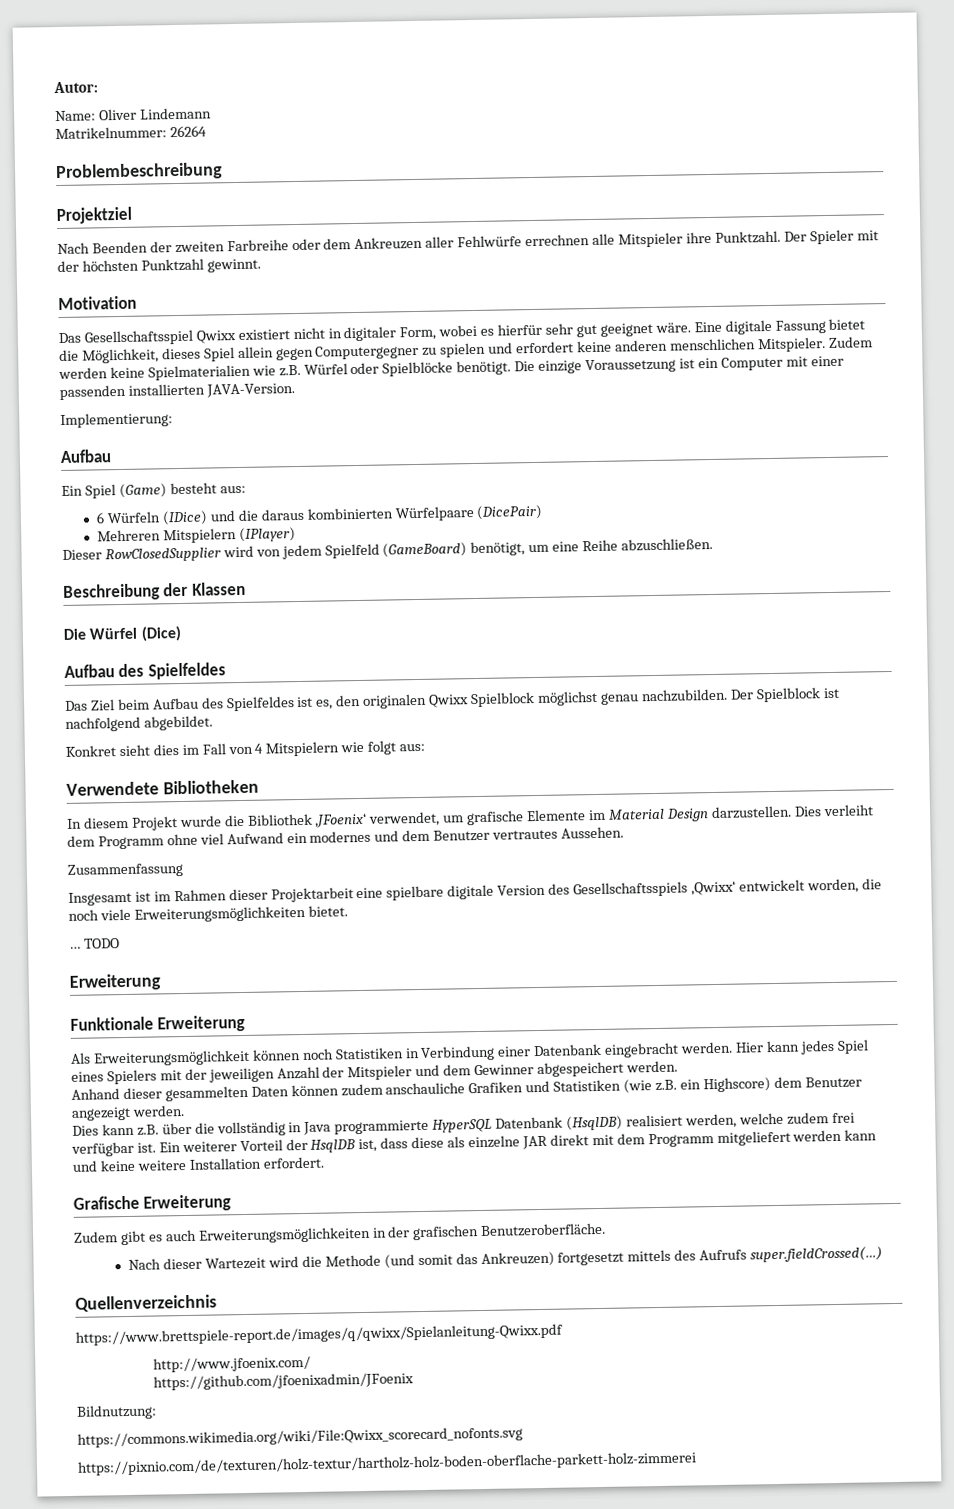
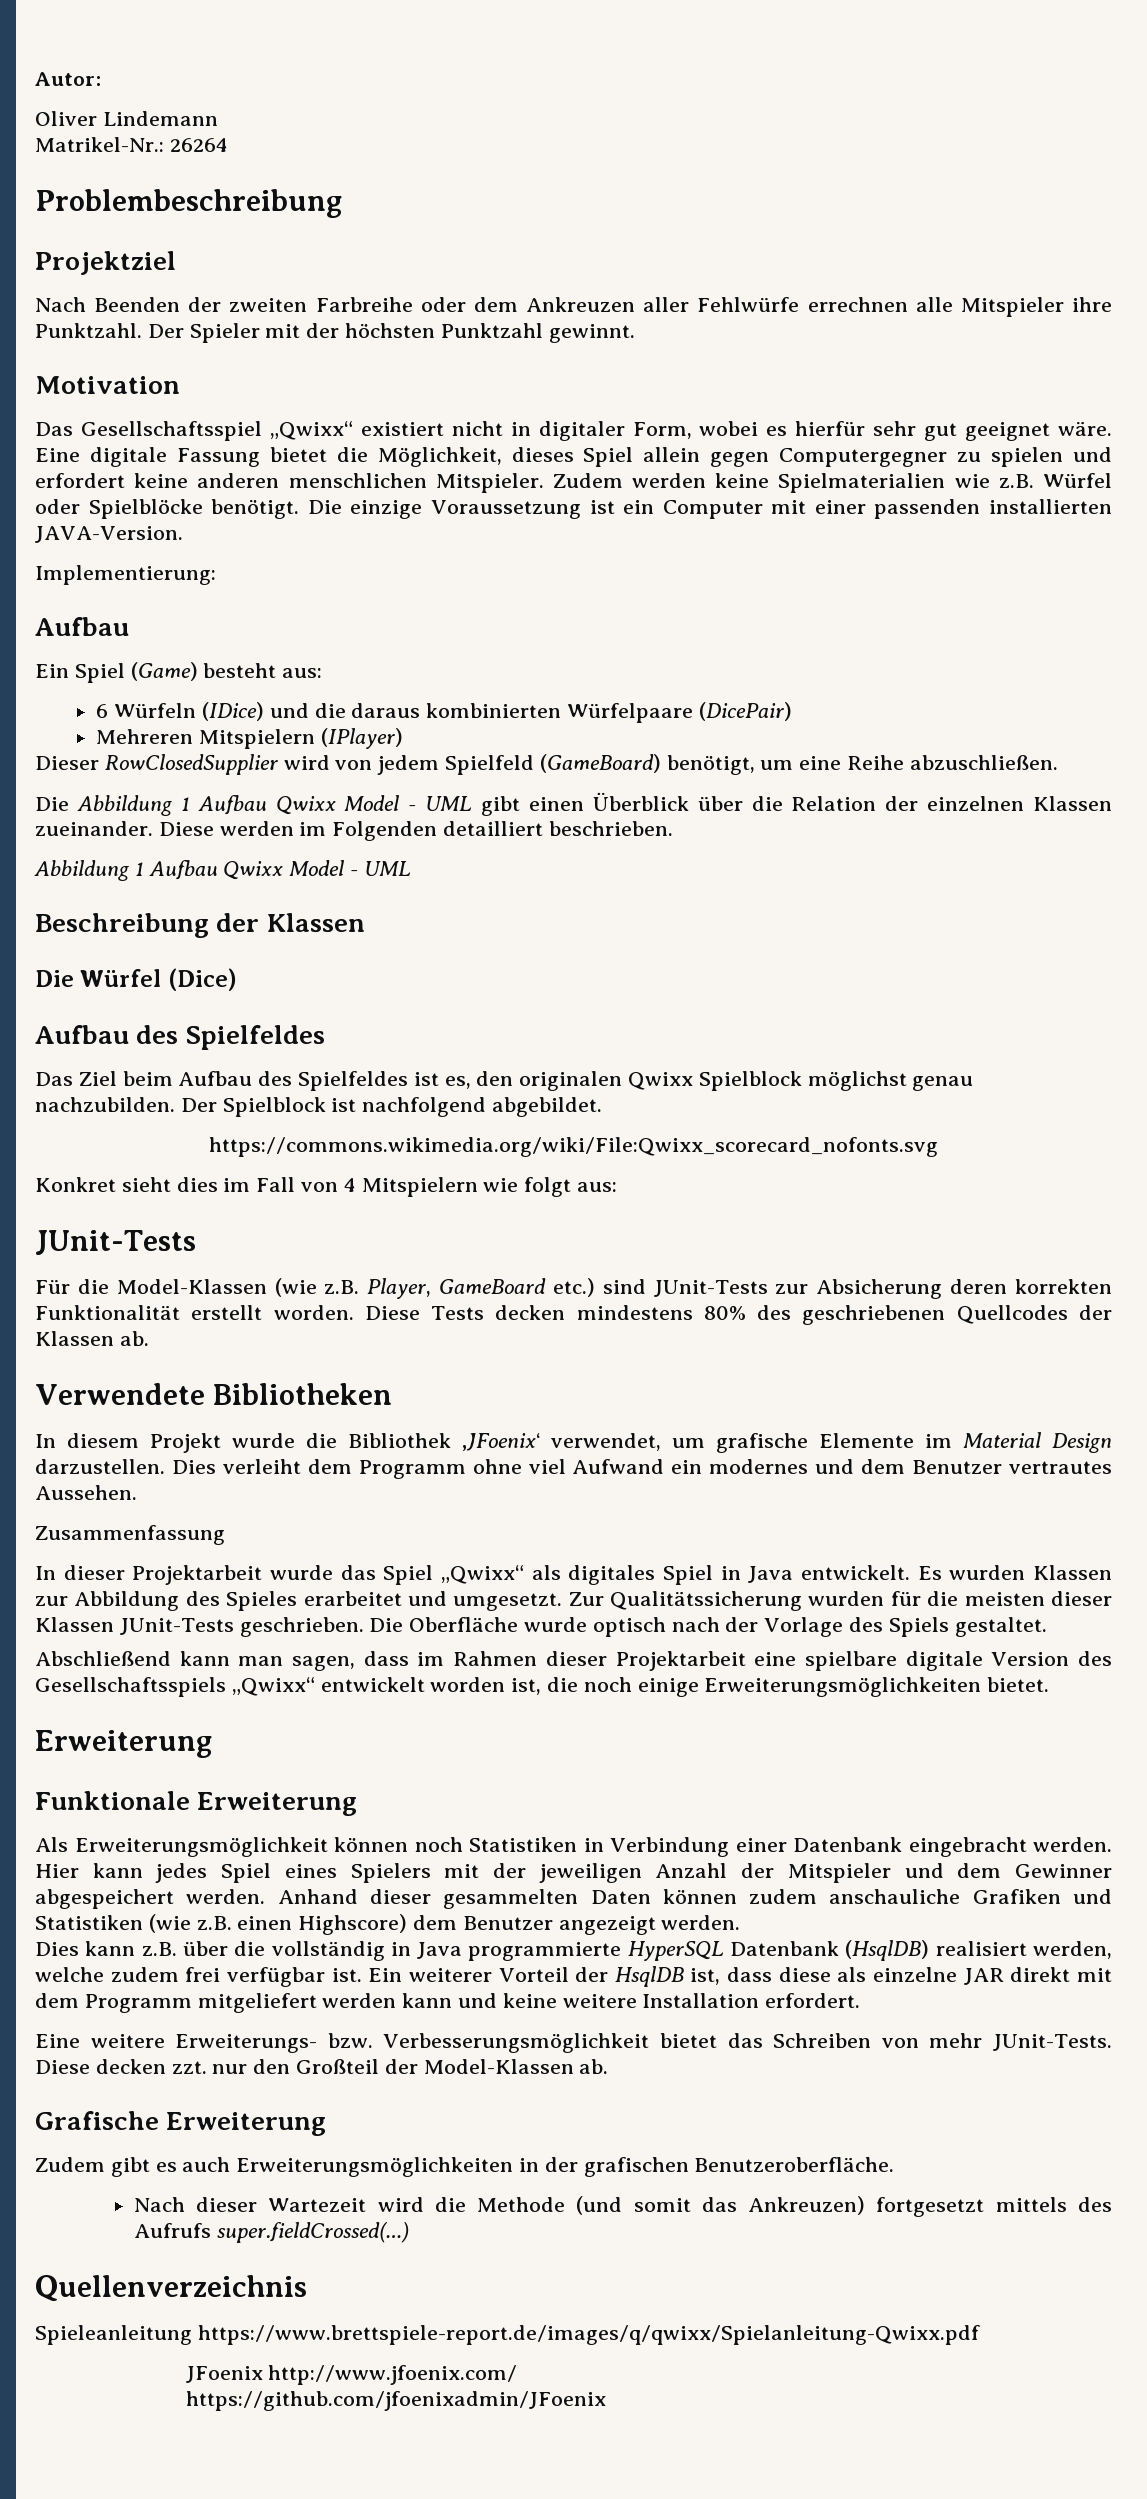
- Name: Oliver Lindemann
+ Oliver Lindemann
- Matrikelnummer: 26264
+ Matrikel-Nr.: 26264
- Das Gesellschaftsspiel Qwixx existiert nicht in digitaler Form, wobei es hierfür sehr gut geeignet wäre.
+ Das Gesellschaftsspiel „Qwixx“ existiert nicht in digitaler Form, wobei es hierfür sehr gut geeignet wäre.
+ Die Abbildung 1 Aufbau Qwixx Model - UML gibt einen Überblick über die Relation der einzelnen Klassen zueinander. Diese werden im Folgenden detailliert beschrieben.
+ Abbildung 1 Aufbau Qwixx Model - UML
+ https://commons.wikimedia.org/wiki/File:Qwixx_scorecard_nofonts.svg
  Konkret sieht dies im Fall von 4 Mitspielern wie folgt aus:
+ JUnit-Tests
+ Für die Model-Klassen (wie z.B. Player, GameBoard etc.) sind JUnit-Tests zur Absicherung deren korrekten Funktionalität erstellt worden. Diese Tests decken mindestens 80% des geschriebenen Quellcodes der Klassen ab.
- Insgesamt ist im Rahmen dieser Projektarbeit eine spielbare digitale Version des Gesellschaftsspiels ‚Qwixx‘ entwickelt worden, die noch viele Erweiterungsmöglichkeiten bietet.
+ In dieser Projektarbeit wurde das Spiel „Qwixx“ als digitales Spiel in Java entwickelt. Es wurden Klassen zur Abbildung des Spieles erarbeitet und umgesetzt. Zur Qualitätssicherung wurden für die meisten dieser Klassen JUnit-Tests geschrieben. Die Oberfläche wurde optisch nach der Vorlage des Spiels gestaltet.
+ Abschließend kann man sagen, dass im Rahmen dieser Projektarbeit eine spielbare digitale Version des Gesellschaftsspiels „Qwixx“ entwickelt worden ist, die noch einige Erweiterungsmöglichkeiten bietet.
- … TODO
- Hier kann jedes Spiel eines Spielers mit der jeweiligen Anzahl der Mitspieler und dem Gewinner abgespeichert werden.
- Anhand dieser gesammelten Daten können zudem anschauliche Grafiken und Statistiken (wie z.B. ein Highscore) dem Benutzer angezeigt werden.
+ Hier kann jedes Spiel eines Spielers mit der jeweiligen Anzahl der Mitspieler und dem Gewinner abgespeichert werden. Anhand dieser gesammelten Daten können zudem anschauliche Grafiken und Statistiken (wie z.B. einen Highscore) dem Benutzer angezeigt werden.
+ Eine weitere Erweiterungs- bzw. Verbesserungsmöglichkeit bietet das Schreiben von mehr JUnit-Tests. Diese decken zzt. nur den Großteil der Model-Klassen ab.
- https://www.brettspiele-report.de/images/q/qwixx/Spielanleitung-Qwixx.pdf
+ Spieleanleitung https://www.brettspiele-report.de/images/q/qwixx/Spielanleitung-Qwixx.pdf
- http://www.jfoenix.com/
+ JFoenix http://www.jfoenix.com/
- Bildnutzung:
- https://commons.wikimedia.org/wiki/File:Qwixx_scorecard_nofonts.svg
- https://pixnio.com/de/texturen/holz-textur/hartholz-holz-boden-oberflache-parkett-holz-zimmerei

